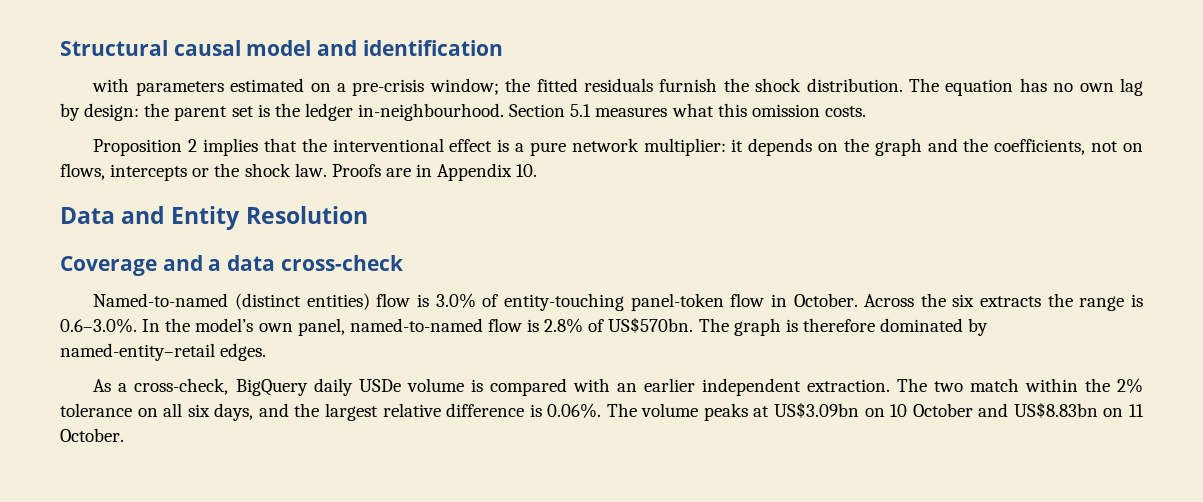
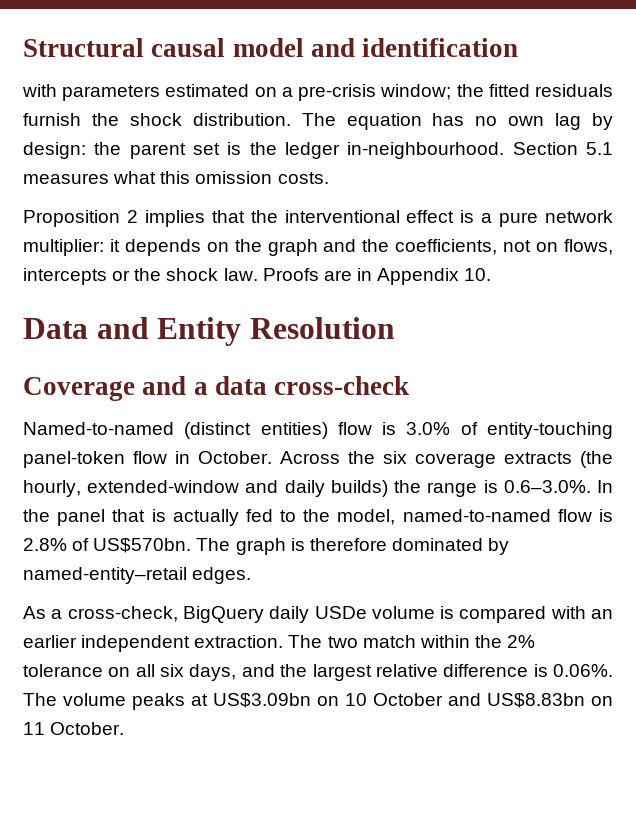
- Across the six extracts the range is 0.6–3.0%. In the model’s own panel, named-to-named flow is 2.8% of US$570bn.
+ Across the six coverage extracts (the hourly, extended-window and daily builds) the range is 0.6–3.0%. In the panel that is actually fed to the model, named-to-named flow is 2.8% of US$570bn.

